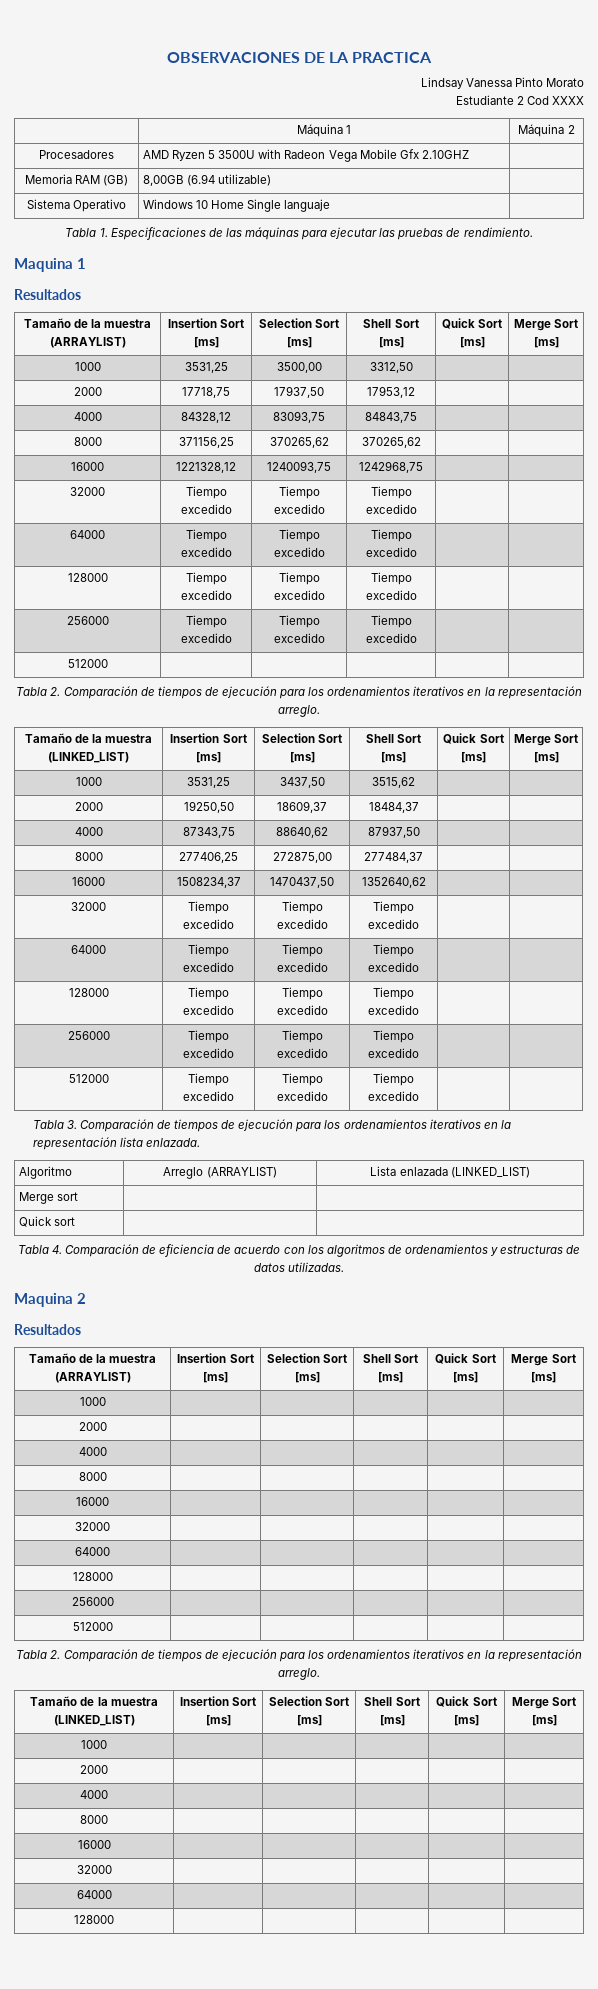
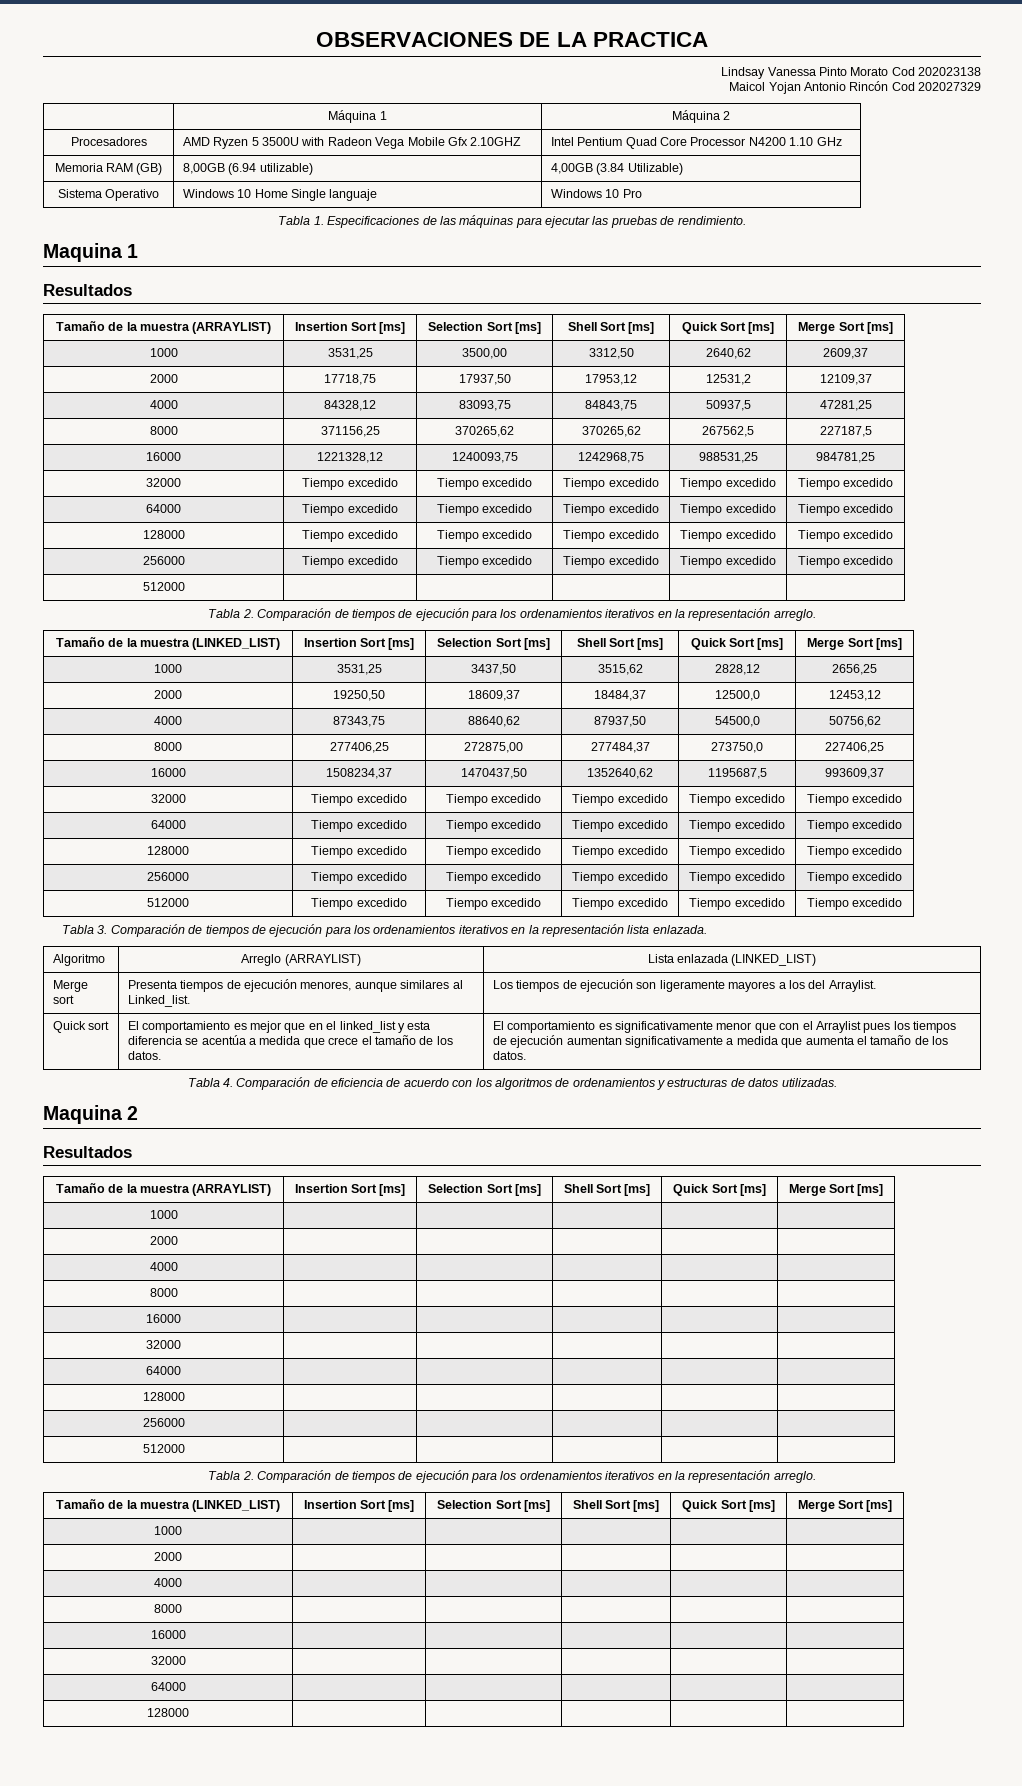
- Lindsay Vanessa Pinto Morato
- Estudiante 2 Cod XXXX
+ Lindsay Vanessa Pinto Morato Cod 202023138
+ Maicol Yojan Antonio Rincón Cod 202027329
- Procesadores | AMD Ryzen 5 3500U with Radeon Vega Mobile Gfx 2.10GHZ |
+ Procesadores | AMD Ryzen 5 3500U with Radeon Vega Mobile Gfx 2.10GHZ | Intel Pentium Quad Core Processor N4200 1.10 GHz
- Memoria RAM (GB) | 8,00GB (6.94 utilizable) |
+ Memoria RAM (GB) | 8,00GB (6.94 utilizable) | 4,00GB (3.84 Utilizable)
- Sistema Operativo | Windows 10 Home Single languaje |
+ Sistema Operativo | Windows 10 Home Single languaje | Windows 10 Pro
- 1000 | 3531,25 | 3500,00 | 3312,50 | |
+ 1000 | 3531,25 | 3500,00 | 3312,50 | 2640,62 | 2609,37
- 2000 | 17718,75 | 17937,50 | 17953,12 | |
+ 2000 | 17718,75 | 17937,50 | 17953,12 | 12531,2 | 12109,37
- 4000 | 84328,12 | 83093,75 | 84843,75 | |
+ 4000 | 84328,12 | 83093,75 | 84843,75 | 50937,5 | 47281,25
- 8000 | 371156,25 | 370265,62 | 370265,62 | |
+ 8000 | 371156,25 | 370265,62 | 370265,62 | 267562,5 | 227187,5
- 16000 | 1221328,12 | 1240093,75 | 1242968,75 | |
- 32000 | Tiempo excedido | Tiempo excedido | Tiempo excedido | |
- 64000 | Tiempo excedido | Tiempo excedido | Tiempo excedido | |
- 128000 | Tiempo excedido | Tiempo excedido | Tiempo excedido | |
- 256000 | Tiempo excedido | Tiempo excedido | Tiempo excedido | |
+ 16000 | 1221328,12 | 1240093,75 | 1242968,75 | 988531,25 | 984781,25
+ 32000 | Tiempo excedido | Tiempo excedido | Tiempo excedido | Tiempo excedido | Tiempo excedido
+ 64000 | Tiempo excedido | Tiempo excedido | Tiempo excedido | Tiempo excedido | Tiempo excedido
+ 128000 | Tiempo excedido | Tiempo excedido | Tiempo excedido | Tiempo excedido | Tiempo excedido
+ 256000 | Tiempo excedido | Tiempo excedido | Tiempo excedido | Tiempo excedido | Tiempo excedido
- 1000 | 3531,25 | 3437,50 | 3515,62 | |
+ 1000 | 3531,25 | 3437,50 | 3515,62 | 2828,12 | 2656,25
- 2000 | 19250,50 | 18609,37 | 18484,37 | |
+ 2000 | 19250,50 | 18609,37 | 18484,37 | 12500,0 | 12453,12
- 4000 | 87343,75 | 88640,62 | 87937,50 | |
+ 4000 | 87343,75 | 88640,62 | 87937,50 | 54500,0 | 50756,62
- 8000 | 277406,25 | 272875,00 | 277484,37 | |
+ 8000 | 277406,25 | 272875,00 | 277484,37 | 273750,0 | 227406,25
- 16000 | 1508234,37 | 1470437,50 | 1352640,62 | |
- 32000 | Tiempo excedido | Tiempo excedido | Tiempo excedido | |
- 64000 | Tiempo excedido | Tiempo excedido | Tiempo excedido | |
- 128000 | Tiempo excedido | Tiempo excedido | Tiempo excedido | |
- 256000 | Tiempo excedido | Tiempo excedido | Tiempo excedido | |
+ 16000 | 1508234,37 | 1470437,50 | 1352640,62 | 1195687,5 | 993609,37
+ 32000 | Tiempo excedido | Tiempo excedido | Tiempo excedido | Tiempo excedido | Tiempo excedido
+ 64000 | Tiempo excedido | Tiempo excedido | Tiempo excedido | Tiempo excedido | Tiempo excedido
+ 128000 | Tiempo excedido | Tiempo excedido | Tiempo excedido | Tiempo excedido | Tiempo excedido
+ 256000 | Tiempo excedido | Tiempo excedido | Tiempo excedido | Tiempo excedido | Tiempo excedido
- 512000 | Tiempo excedido | Tiempo excedido | Tiempo excedido | |
+ 512000 | Tiempo excedido | Tiempo excedido | Tiempo excedido | Tiempo excedido | Tiempo excedido
- Merge sort | |
- Quick sort | |
+ Merge sort | Presenta tiempos de ejecución menores, aunque similares al Linked_list. | Los tiempos de ejecución son ligeramente mayores a los del Arraylist.
+ Quick sort | El comportamiento es mejor que en el linked_list y esta diferencia se acentúa a medida que crece el tamaño de los datos. | El comportamiento es significativamente menor que con el Arraylist pues los tiempos de ejecución aumentan significativamente a medida que aumenta el tamaño de los datos.

